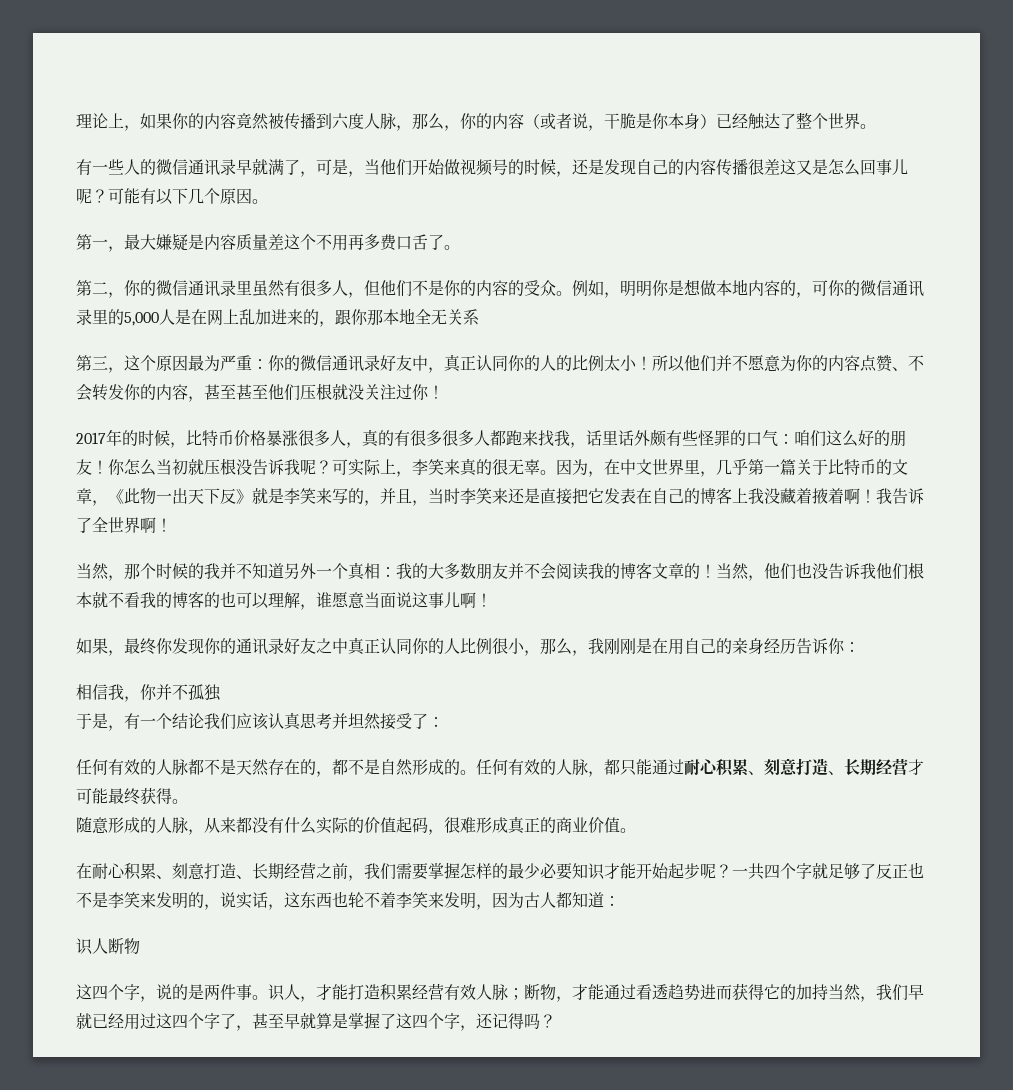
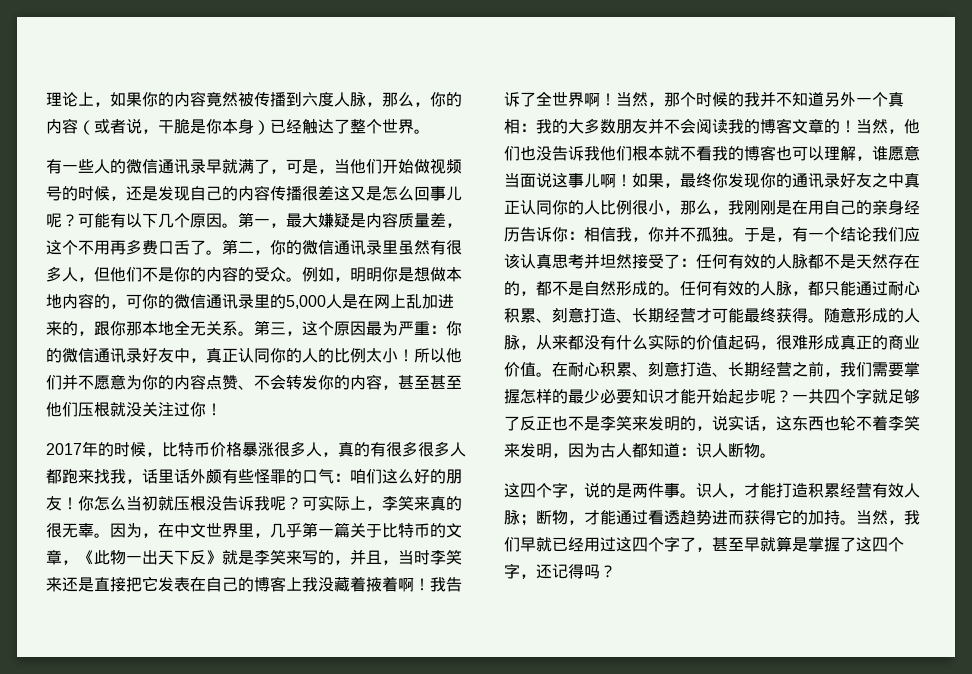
- 可能有以下几个原因。
- 第一，最大嫌疑是内容质量差这个不用再多费口舌了。
- 第二，你的微信通讯录里虽然有很多人，但他们不是你的内容的受众。
+ 可能有以下几个原因。第一，最大嫌疑是内容质量差，这个不用再多费口舌了。第二，你的微信通讯录里虽然有很多人，但他们不是你的内容的受众。
- 例如，明明你是想做本地内容的，可你的微信通讯录里的5,000人是在网上乱加进来的，跟你那本地全无关系
- 第三，这个原因最为严重：你的微信通讯录好友中，真正认同你的人的比例太小！
+ 例如，明明你是想做本地内容的，可你的微信通讯录里的5,000人是在网上乱加进来的，跟你那本地全无关系。第三，这个原因最为严重：你的微信通讯录好友中，真正认同你的人的比例太小！
- 我告诉了全世界啊！
- 当然，那个时候的我并不知道另外一个真相：我的大多数朋友并不会阅读我的博客文章的！
+ 我告诉了全世界啊！当然，那个时候的我并不知道另外一个真相：我的大多数朋友并不会阅读我的博客文章的！
- 当然，他们也没告诉我他们根本就不看我的博客的也可以理解，谁愿意当面说这事儿啊！
- 如果，最终你发现你的通讯录好友之中真正认同你的人比例很小，那么，我刚刚是在用自己的亲身经历告诉你：
- 相信我，你并不孤独
- 于是，有一个结论我们应该认真思考并坦然接受了：
- 任何有效的人脉都不是天然存在的，都不是自然形成的。
+ 当然，他们也没告诉我他们根本就不看我的博客也可以理解，谁愿意当面说这事儿啊！如果，最终你发现你的通讯录好友之中真正认同你的人比例很小，那么，我刚刚是在用自己的亲身经历告诉你：相信我，你并不孤独。于是，有一个结论我们应该认真思考并坦然接受了：任何有效的人脉都不是天然存在的，都不是自然形成的。
- 任何有效的人脉，都只能通过耐心积累、刻意打造、长期经营才可能最终获得。
- 随意形成的人脉，从来都没有什么实际的价值起码，很难形成真正的商业价值。
- 在耐心积累、刻意打造、长期经营之前，我们需要掌握怎样的最少必要知识才能开始起步呢？
+ 任何有效的人脉，都只能通过耐心积累、刻意打造、长期经营才可能最终获得。随意形成的人脉，从来都没有什么实际的价值起码，很难形成真正的商业价值。在耐心积累、刻意打造、长期经营之前，我们需要掌握怎样的最少必要知识才能开始起步呢？
- 一共四个字就足够了反正也不是李笑来发明的，说实话，这东西也轮不着李笑来发明，因为古人都知道：
- 识人断物
+ 一共四个字就足够了反正也不是李笑来发明的，说实话，这东西也轮不着李笑来发明，因为古人都知道：识人断物。
- 识人，才能打造积累经营有效人脉；断物，才能通过看透趋势进而获得它的加持当然，我们早就已经用过这四个字了，甚至早就算是掌握了这四个字，还记得吗？
+ 识人，才能打造积累经营有效人脉；断物，才能通过看透趋势进而获得它的加持。当然，我们早就已经用过这四个字了，甚至早就算是掌握了这四个字，还记得吗？

